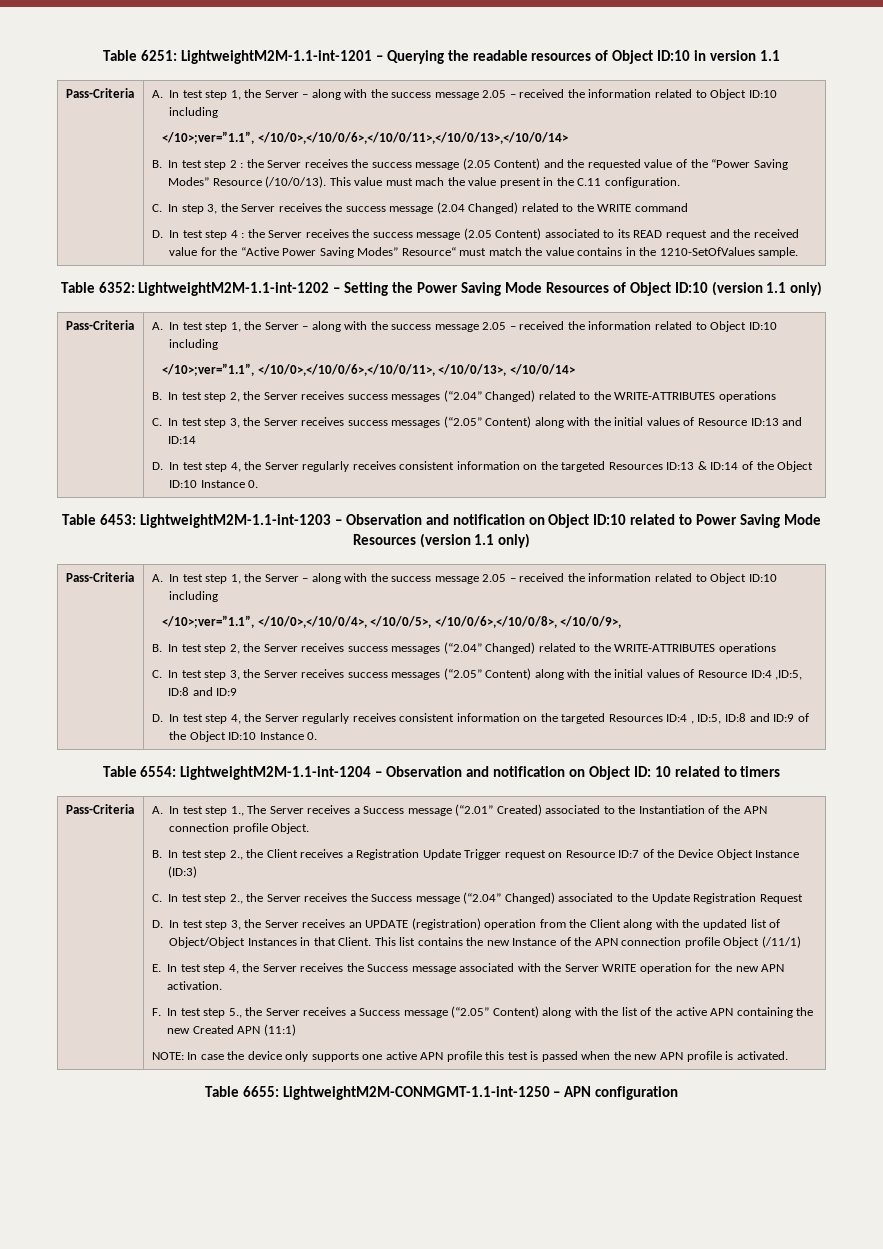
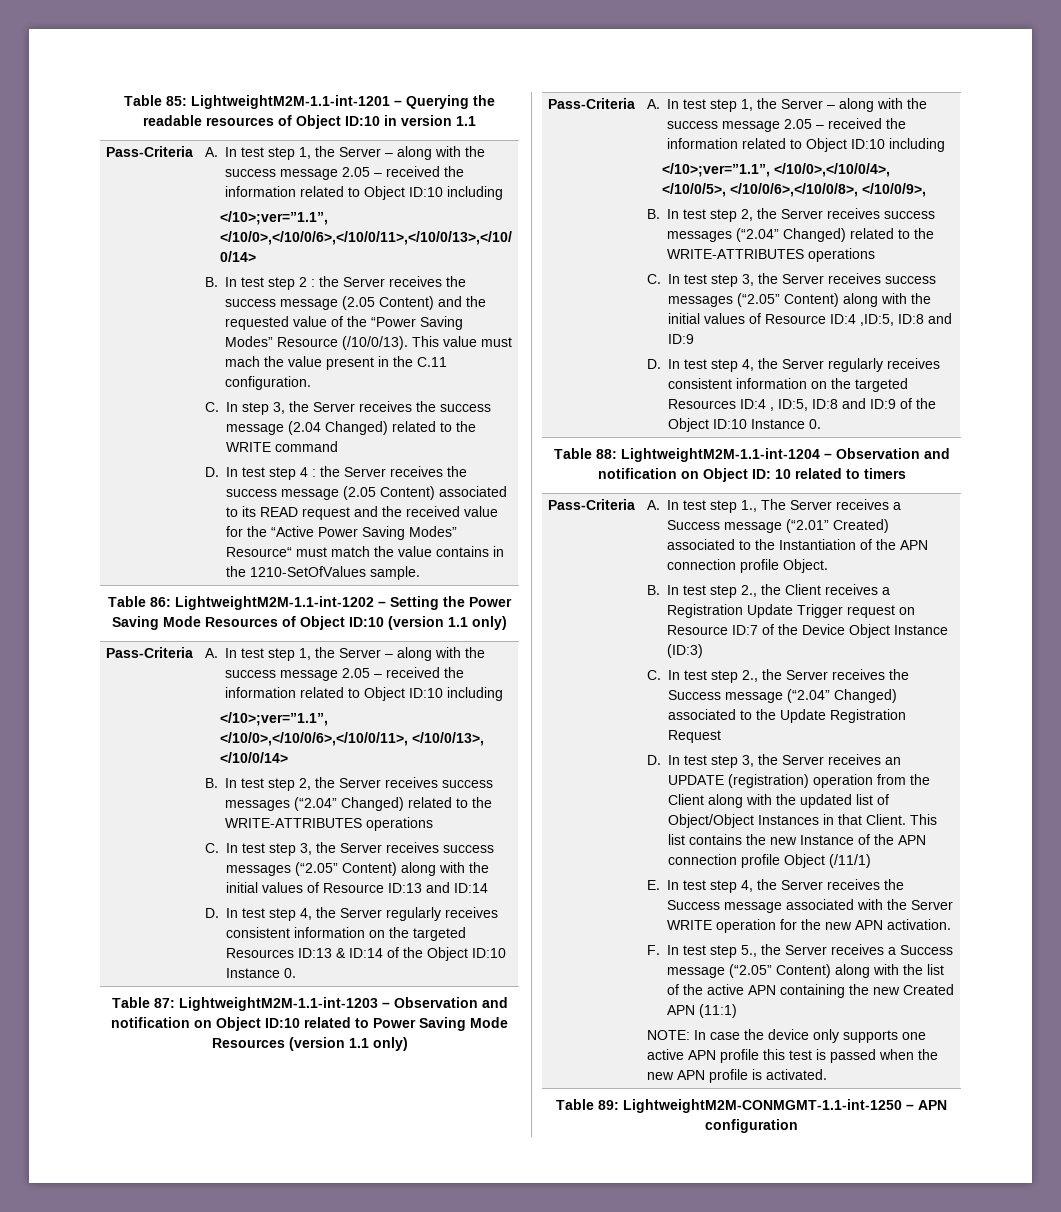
- Table 6251: LightweightM2M-1.1-int-1201 – Querying the readable resources of Object ID:10 in version 1.1
+ Table 85: LightweightM2M-1.1-int-1201 – Querying the readable resources of Object ID:10 in version 1.1
- Table 6352: LightweightM2M-1.1-int-1202 – Setting the Power Saving Mode Resources of Object ID:10 (version 1.1 only)
+ Table 86: LightweightM2M-1.1-int-1202 – Setting the Power Saving Mode Resources of Object ID:10 (version 1.1 only)
- Table 6453: LightweightM2M-1.1-int-1203 – Observation and notification on Object ID:10 related to Power Saving Mode Resources (version 1.1 only)
+ Table 87: LightweightM2M-1.1-int-1203 – Observation and notification on Object ID:10 related to Power Saving Mode Resources (version 1.1 only)
- Table 6554: LightweightM2M-1.1-int-1204 – Observation and notification on Object ID: 10 related to timers
+ Table 88: LightweightM2M-1.1-int-1204 – Observation and notification on Object ID: 10 related to timers
- Table 6655: LightweightM2M-CONMGMT-1.1-int-1250 – APN configuration
+ Table 89: LightweightM2M-CONMGMT-1.1-int-1250 – APN configuration

